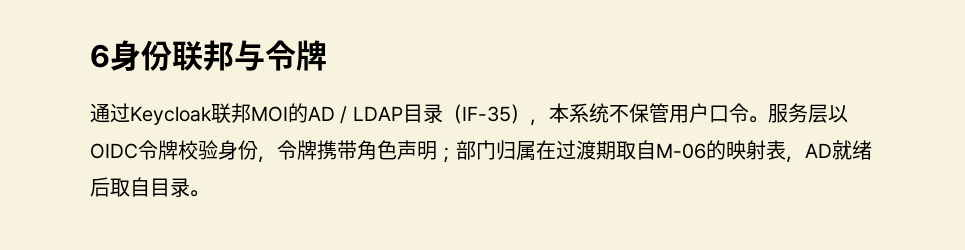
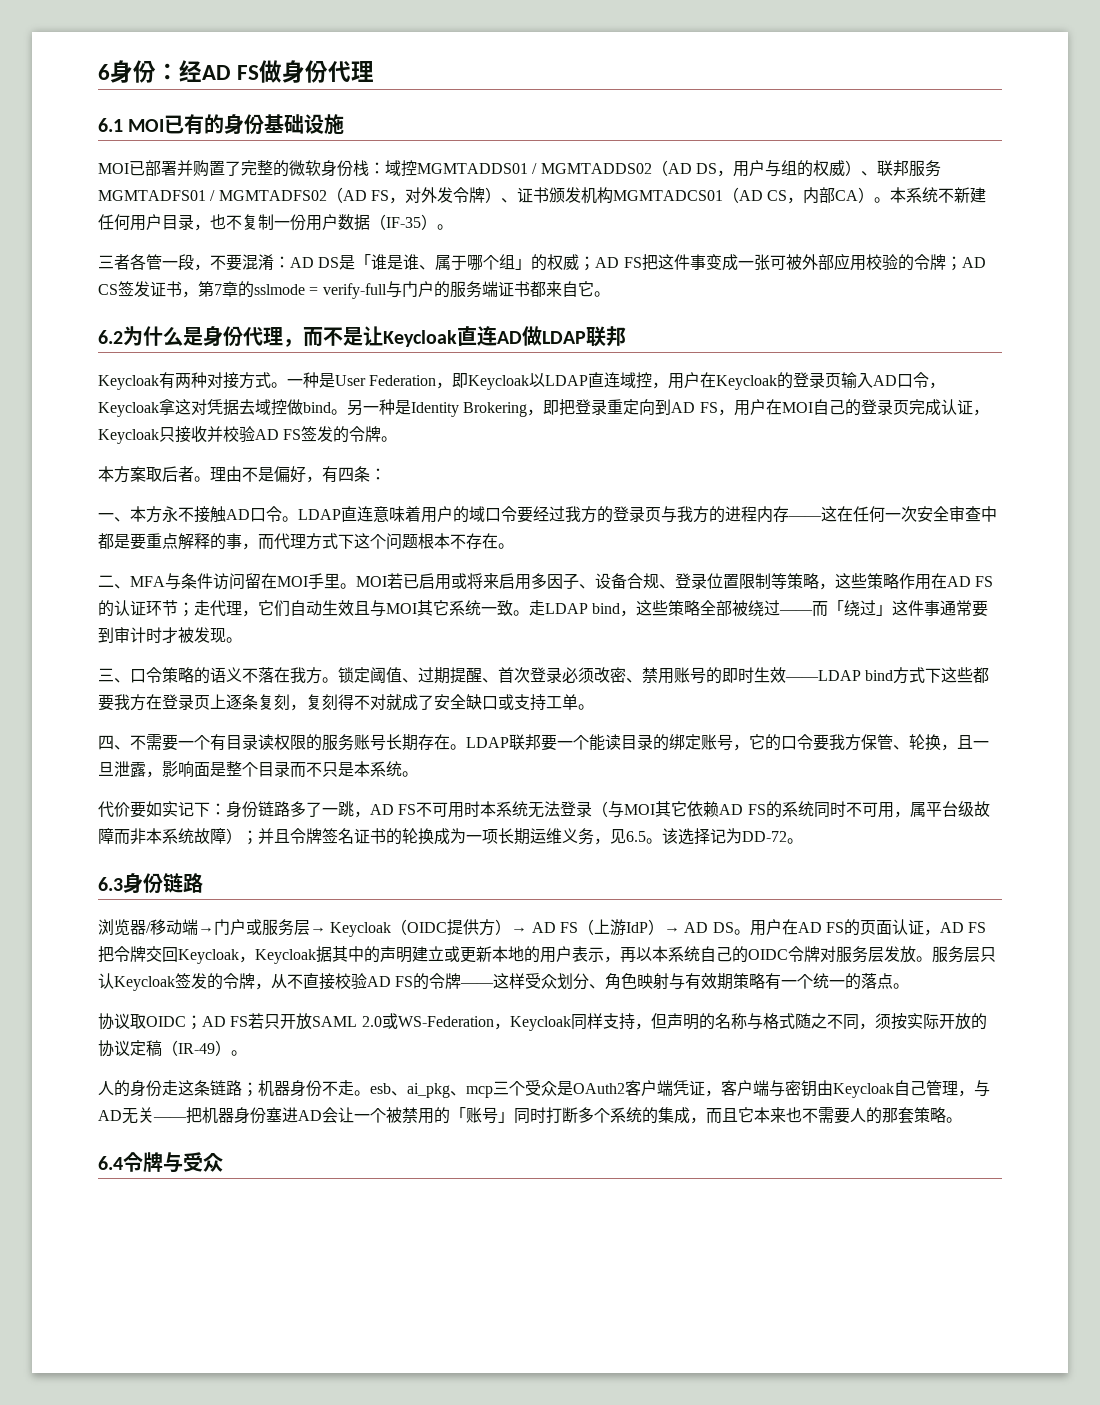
- 6身份联邦与令牌
- 通过Keycloak联邦MOI的AD / LDAP目录（IF-35），本系统不保管用户口令。服务层以OIDC令牌校验身份，令牌携带角色声明；部门归属在过渡期取自M-06的映射表，AD就绪后取自目录。
+ 6身份：经AD FS做身份代理
+ 6.1 MOI已有的身份基础设施
+ MOI已部署并购置了完整的微软身份栈：域控MGMTADDS01 / MGMTADDS02（AD DS，用户与组的权威）、联邦服务MGMTADFS01 / MGMTADFS02（AD FS，对外发令牌）、证书颁发机构MGMTADCS01（AD CS，内部CA）。本系统不新建任何用户目录，也不复制一份用户数据（IF-35）。
+ 三者各管一段，不要混淆：AD DS是「谁是谁、属于哪个组」的权威；AD FS把这件事变成一张可被外部应用校验的令牌；AD CS签发证书，第7章的sslmode = verify-full与门户的服务端证书都来自它。
+ 6.2为什么是身份代理，而不是让Keycloak直连AD做LDAP联邦
+ Keycloak有两种对接方式。一种是User Federation，即Keycloak以LDAP直连域控，用户在Keycloak的登录页输入AD口令，Keycloak拿这对凭据去域控做bind。另一种是Identity Brokering，即把登录重定向到AD FS，用户在MOI自己的登录页完成认证，Keycloak只接收并校验AD FS签发的令牌。
+ 本方案取后者。理由不是偏好，有四条：
+ 一、本方永不接触AD口令。LDAP直连意味着用户的域口令要经过我方的登录页与我方的进程内存——这在任何一次安全审查中都是要重点解释的事，而代理方式下这个问题根本不存在。
+ 二、MFA与条件访问留在MOI手里。MOI若已启用或将来启用多因子、设备合规、登录位置限制等策略，这些策略作用在AD FS的认证环节；走代理，它们自动生效且与MOI其它系统一致。走LDAP bind，这些策略全部被绕过——而「绕过」这件事通常要到审计时才被发现。
+ 三、口令策略的语义不落在我方。锁定阈值、过期提醒、首次登录必须改密、禁用账号的即时生效——LDAP bind方式下这些都要我方在登录页上逐条复刻，复刻得不对就成了安全缺口或支持工单。
+ 四、不需要一个有目录读权限的服务账号长期存在。LDAP联邦要一个能读目录的绑定账号，它的口令要我方保管、轮换，且一旦泄露，影响面是整个目录而不只是本系统。
+ 代价要如实记下：身份链路多了一跳，AD FS不可用时本系统无法登录（与MOI其它依赖AD FS的系统同时不可用，属平台级故障而非本系统故障）；并且令牌签名证书的轮换成为一项长期运维义务，见6.5。该选择记为DD-72。
+ 6.3身份链路
+ 浏览器/移动端→门户或服务层→ Keycloak（OIDC提供方）→ AD FS（上游IdP）→ AD DS。用户在AD FS的页面认证，AD FS把令牌交回Keycloak，Keycloak据其中的声明建立或更新本地的用户表示，再以本系统自己的OIDC令牌对服务层发放。服务层只认Keycloak签发的令牌，从不直接校验AD FS的令牌——这样受众划分、角色映射与有效期策略有一个统一的落点。
+ 协议取OIDC；AD FS若只开放SAML 2.0或WS-Federation，Keycloak同样支持，但声明的名称与格式随之不同，须按实际开放的协议定稿（IR-49）。
+ 人的身份走这条链路；机器身份不走。esb、ai_pkg、mcp三个受众是OAuth2客户端凭证，客户端与密钥由Keycloak自己管理，与AD无关——把机器身份塞进AD会让一个被禁用的「账号」同时打断多个系统的集成，而且它本来也不需要人的那套策略。
+ 6.4令牌与受众

